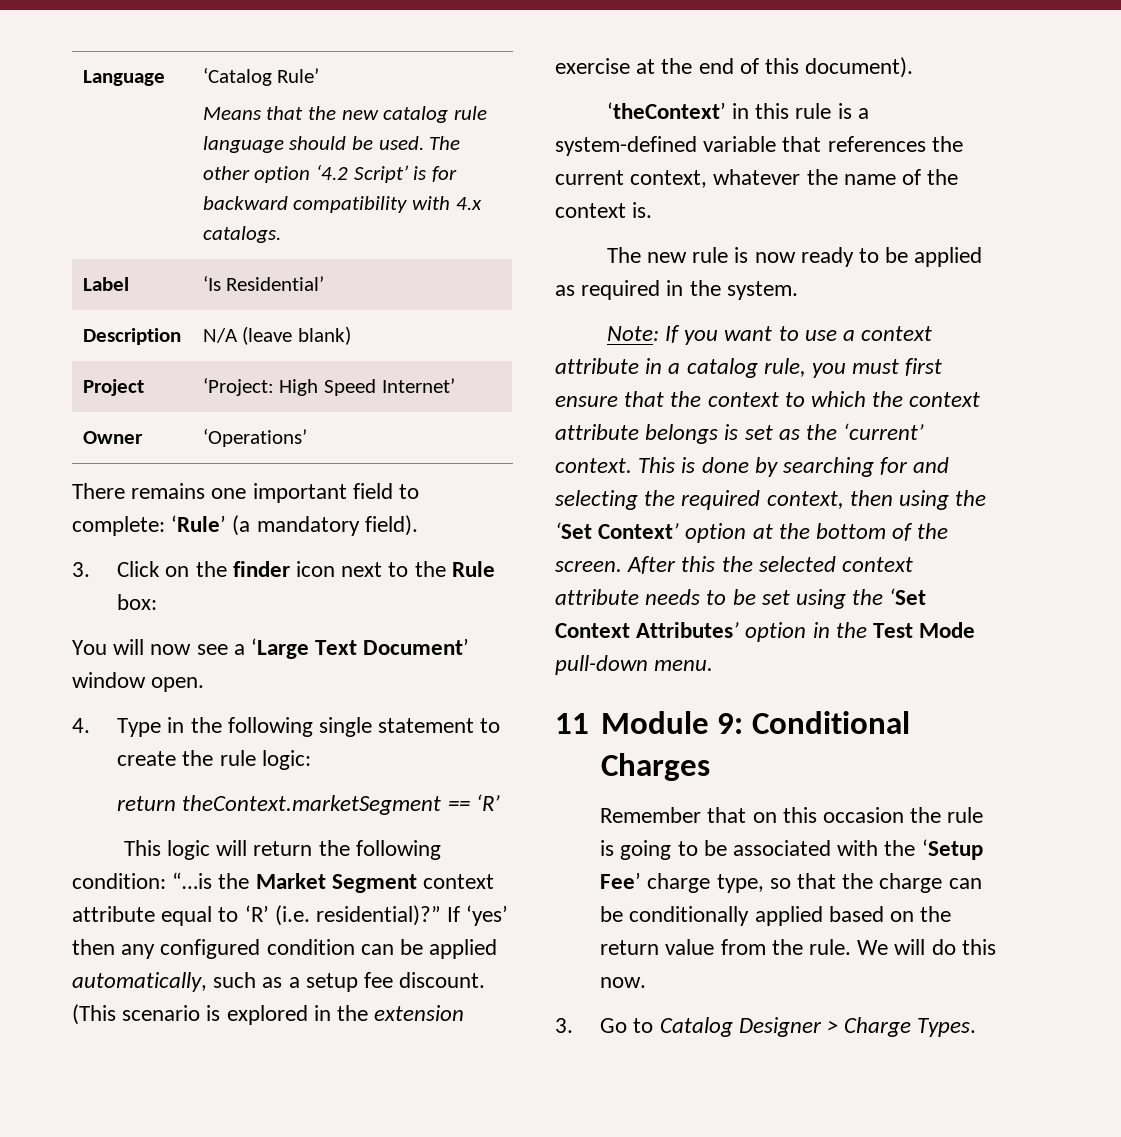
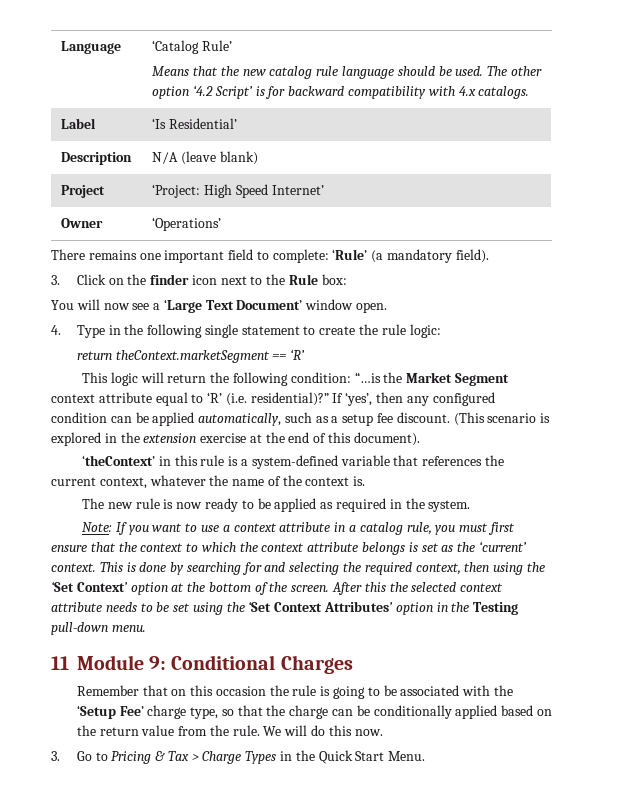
- If ‘yes’ then any configured condition can be applied automatically, such as a setup fee discount.
+ If ‘yes’, then any configured condition can be applied automatically, such as a setup fee discount.
- After this the selected context attribute needs to be set using the ‘Set Context Attributes’ option in the Test Mode pull-down menu.
+ After this the selected context attribute needs to be set using the ‘Set Context Attributes’ option in the Testing pull-down menu.
- 3. Go to Catalog Designer > Charge Types.
+ 3. Go to Pricing & Tax > Charge Types in the Quick Start Menu.

